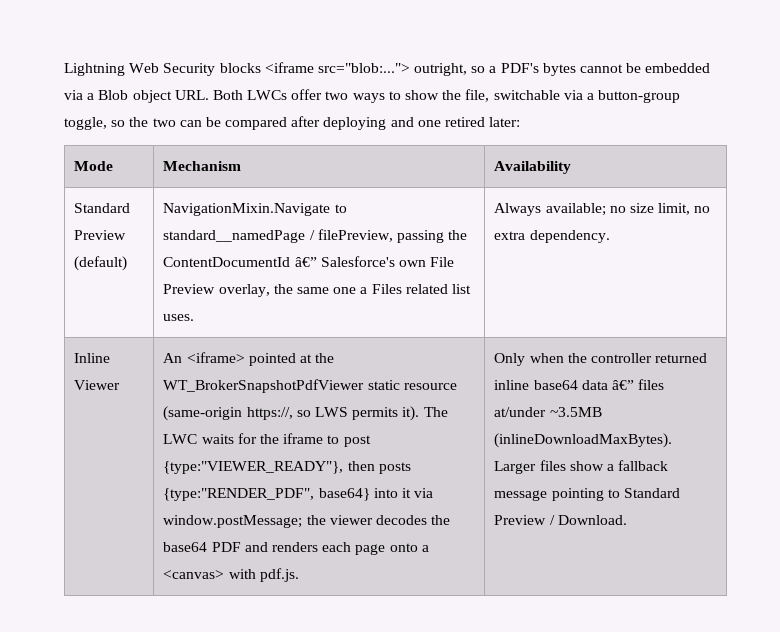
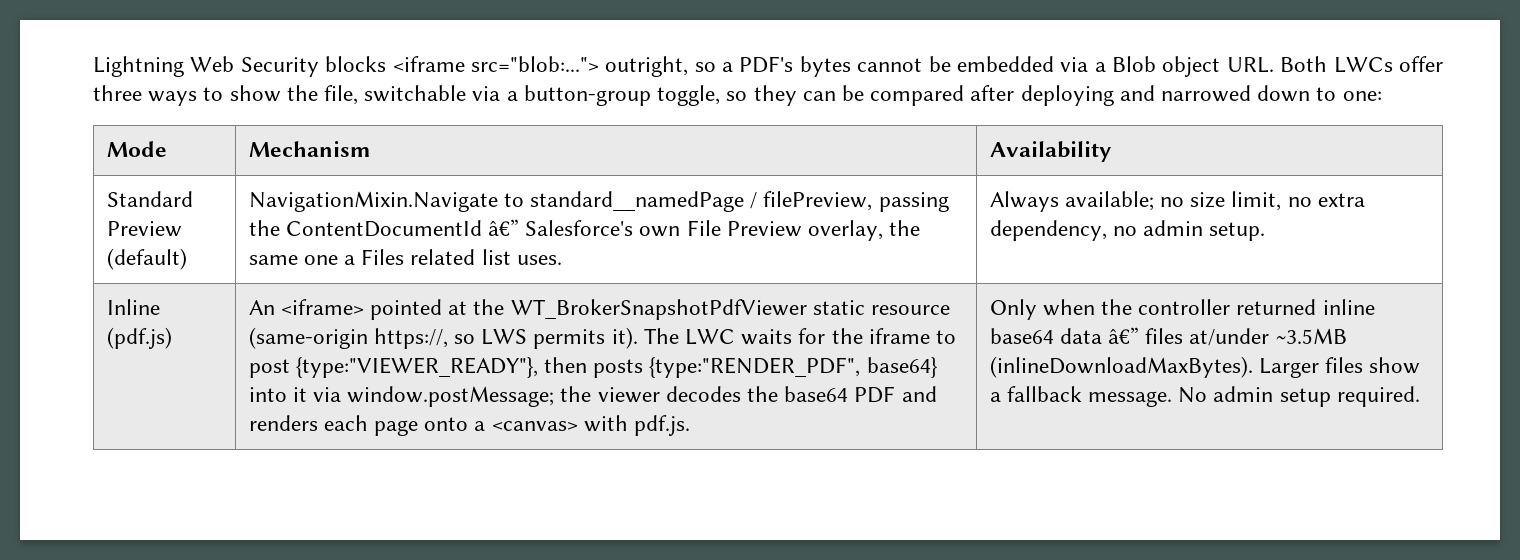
- Lightning Web Security blocks <iframe src="blob:..."> outright, so a PDF's bytes cannot be embedded via a Blob object URL. Both LWCs offer two ways to show the file, switchable via a button-group toggle, so the two can be compared after deploying and one retired later:
+ Lightning Web Security blocks <iframe src="blob:..."> outright, so a PDF's bytes cannot be embedded via a Blob object URL. Both LWCs offer three ways to show the file, switchable via a button-group toggle, so they can be compared after deploying and narrowed down to one:
- Standard Preview (default) | NavigationMixin.Navigate to standard__namedPage / filePreview, passing the ContentDocumentId â€” Salesforce's own File Preview overlay, the same one a Files related list uses. | Always available; no size limit, no extra dependency.
+ Standard Preview (default) | NavigationMixin.Navigate to standard__namedPage / filePreview, passing the ContentDocumentId â€” Salesforce's own File Preview overlay, the same one a Files related list uses. | Always available; no size limit, no extra dependency, no admin setup.
- Inline Viewer
+ Inline (pdf.js)
- Larger files show a fallback message pointing to Standard Preview / Download.
+ Larger files show a fallback message. No admin setup required.

